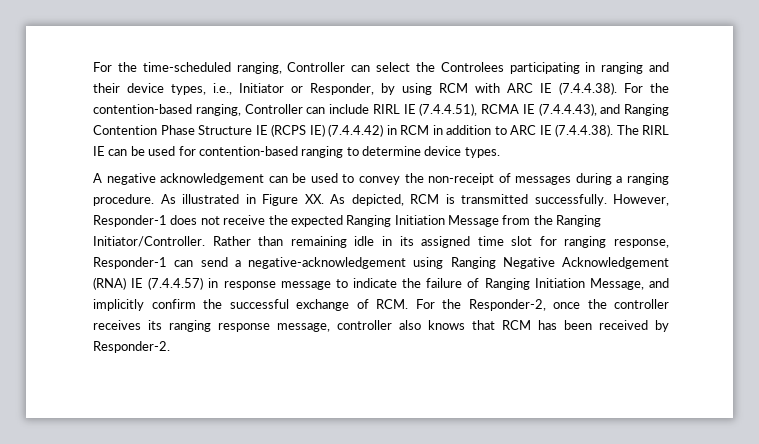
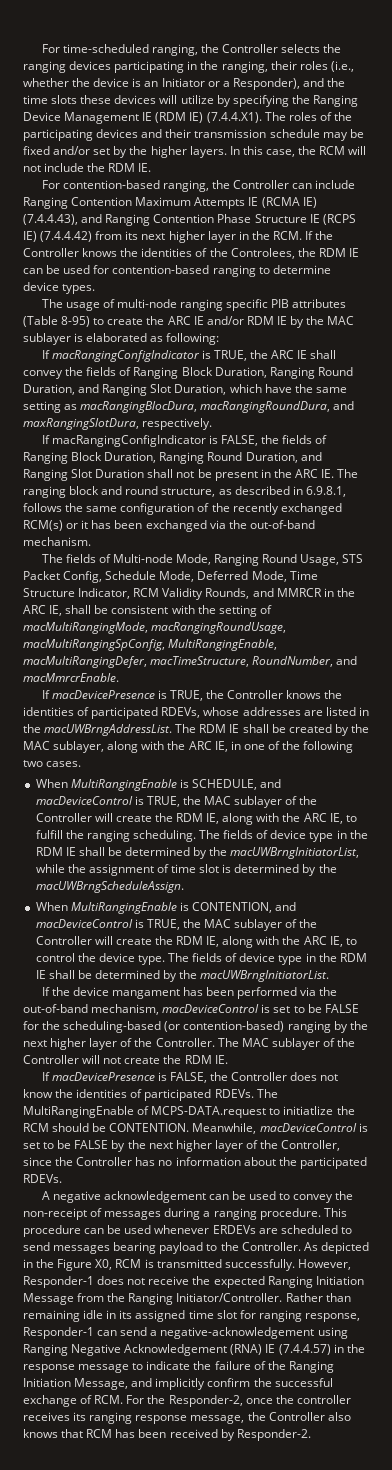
- For the time-scheduled ranging, Controller can select the Controlees participating in ranging and their device types, i.e., Initiator or Responder, by using RCM with ARC IE (7.4.4.38). For the contention-based ranging, Controller can include RIRL IE (7.4.4.51), RCMA IE (7.4.4.43), and Ranging Contention Phase Structure IE (RCPS IE) (7.4.4.42) in RCM in addition to ARC IE (7.4.4.38). The RIRL IE can be used for contention-based ranging to determine device types.
+ For time-scheduled ranging, the Controller selects the ranging devices participating in the ranging, their roles (i.e., whether the device is an Initiator or a Responder), and the time slots these devices will utilize by specifying the Ranging Device Management IE (RDM IE) (7.4.4.X1). The roles of the participating devices and their transmission schedule may be fixed and/or set by the higher layers. In this case, the RCM will not include the RDM IE.
+ For contention-based ranging, the Controller can include Ranging Contention Maximum Attempts IE (RCMA IE) (7.4.4.43), and Ranging Contention Phase Structure IE (RCPS IE) (7.4.4.42) from its next higher layer in the RCM. If the Controller knows the identities of the Controlees, the RDM IE can be used for contention-based ranging to determine device types.
+ The usage of multi-node ranging specific PIB attributes (Table 8-95) to create the ARC IE and/or RDM IE by the MAC sublayer is elaborated as following:
+ If macRangingConfigIndicator is TRUE, the ARC IE shall convey the fields of Ranging Block Duration, Ranging Round Duration, and Ranging Slot Duration, which have the same setting as macRangingBlocDura, macRangingRoundDura, and maxRangingSlotDura, respectively.
+ If macRangingConfigIndicator is FALSE, the fields of Ranging Block Duration, Ranging Round Duration, and Ranging Slot Duration shall not be present in the ARC IE. The ranging block and round structure, as described in 6.9.8.1, follows the same configuration of the recently exchanged RCM(s) or it has been exchanged via the out-of-band mechanism.
+ The fields of Multi-node Mode, Ranging Round Usage, STS Packet Config, Schedule Mode, Deferred Mode, Time Structure Indicator, RCM Validity Rounds, and MMRCR in the ARC IE, shall be consistent with the setting of macMultiRangingMode, macRangingRoundUsage, macMultiRangingSpConfig, MultiRangingEnable, macMultiRangingDefer, macTimeStructure, RoundNumber, and macMmrcrEnable.
+ If macDevicePresence is TRUE, the Controller knows the identities of participated RDEVs, whose addresses are listed in the macUWBrngAddressList. The RDM IE shall be created by the MAC sublayer, along with the ARC IE, in one of the following two cases.
+ When MultiRangingEnable is SCHEDULE, and macDeviceControl is TRUE, the MAC sublayer of the Controller will create the RDM IE, along with the ARC IE, to fulfill the ranging scheduling. The fields of device type in the RDM IE shall be determined by the macUWBrngInitiatorList, while the assignment of time slot is determined by the macUWBrngScheduleAssign.
+ When MultiRangingEnable is CONTENTION, and macDeviceControl is TRUE, the MAC sublayer of the Controller will create the RDM IE, along with the ARC IE, to control the device type. The fields of device type in the RDM IE shall be determined by the macUWBrngInitiatorList.
+ If the device mangament has been performed via the out-of-band mechanism, macDeviceControl is set to be FALSE for the scheduling-based (or contention-based) ranging by the next higher layer of the Controller. The MAC sublayer of the Controller will not create the RDM IE.
+ If macDevicePresence is FALSE, the Controller does not know the identities of participated RDEVs. The MultiRangingEnable of MCPS-DATA.request to initiatlize the RCM should be CONTENTION. Meanwhile, macDeviceControl is set to be FALSE by the next higher layer of the Controller, since the Controller has no information about the participated RDEVs.
- As illustrated in Figure XX. As depicted, RCM is transmitted successfully.
+ This procedure can be used whenever ERDEVs are scheduled to send messages bearing payload to the Controller. As depicted in the Figure X0, RCM is transmitted successfully.
- Rather than remaining idle in its assigned time slot for ranging response, Responder-1 can send a negative-acknowledgement using Ranging Negative Acknowledgement (RNA) IE (7.4.4.57) in response message to indicate the failure of Ranging Initiation Message, and implicitly confirm the successful exchange of RCM. For the Responder-2, once the controller receives its ranging response message, controller also knows that RCM has been received by Responder-2.
+ Rather than remaining idle in its assigned time slot for ranging response, Responder-1 can send a negative-acknowledgement using Ranging Negative Acknowledgement (RNA) IE (7.4.4.57) in the response message to indicate the failure of the Ranging Initiation Message, and implicitly confirm the successful exchange of RCM. For the Responder-2, once the controller receives its ranging response message, the Controller also knows that RCM has been received by Responder-2.

